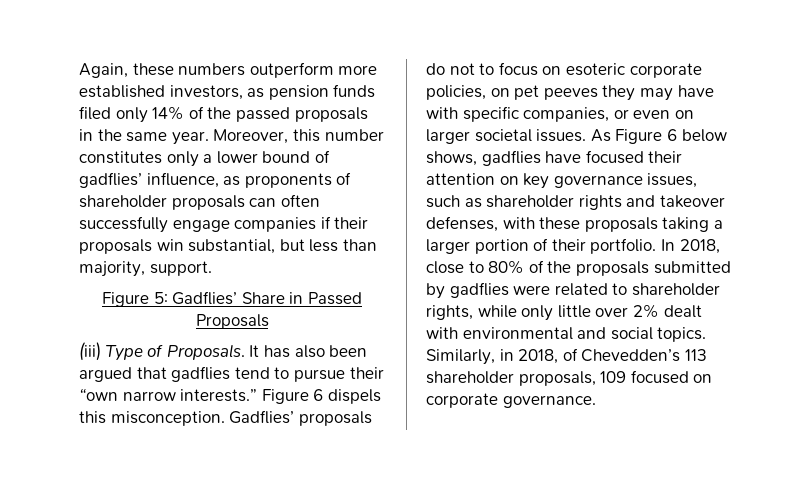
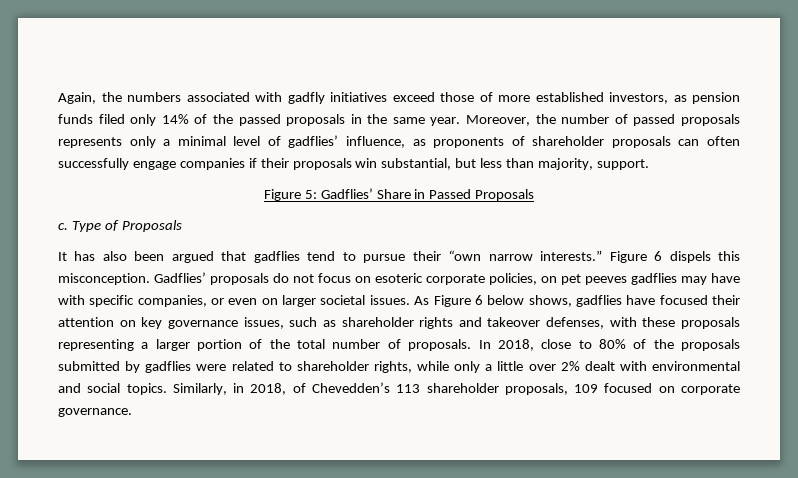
- Again, these numbers outperform more established investors, as pension funds filed only 14% of the passed proposals in the same year.
+ Again, the numbers associated with gadfly initiatives exceed those of more established investors, as pension funds filed only 14% of the passed proposals in the same year.
- Moreover, this number constitutes only a lower bound of gadflies’ influence, as proponents of shareholder proposals can often successfully engage companies if their proposals win substantial, but less than majority, support.
+ Moreover, the number of passed proposals represents only a minimal level of gadflies’ influence, as proponents of shareholder proposals can often successfully engage companies if their proposals win substantial, but less than majority, support.
- (iii) Type of Proposals. It has also been argued that gadflies tend to pursue their “own narrow interests.”
+ c. Type of Proposals
+ It has also been argued that gadflies tend to pursue their “own narrow interests.”
- Gadflies’ proposals do not to focus on esoteric corporate policies, on pet peeves they may have with specific companies, or even on larger societal issues.
+ Gadflies’ proposals do not focus on esoteric corporate policies, on pet peeves gadflies may have with specific companies, or even on larger societal issues.
- As Figure 6 below shows, gadflies have focused their attention on key governance issues, such as shareholder rights and takeover defenses, with these proposals taking a larger portion of their portfolio.
+ As Figure 6 below shows, gadflies have focused their attention on key governance issues, such as shareholder rights and takeover defenses, with these proposals representing a larger portion of the total number of proposals.
- In 2018, close to 80% of the proposals submitted by gadflies were related to shareholder rights, while only little over 2% dealt with environmental and social topics.
+ In 2018, close to 80% of the proposals submitted by gadflies were related to shareholder rights, while only a little over 2% dealt with environmental and social topics.

